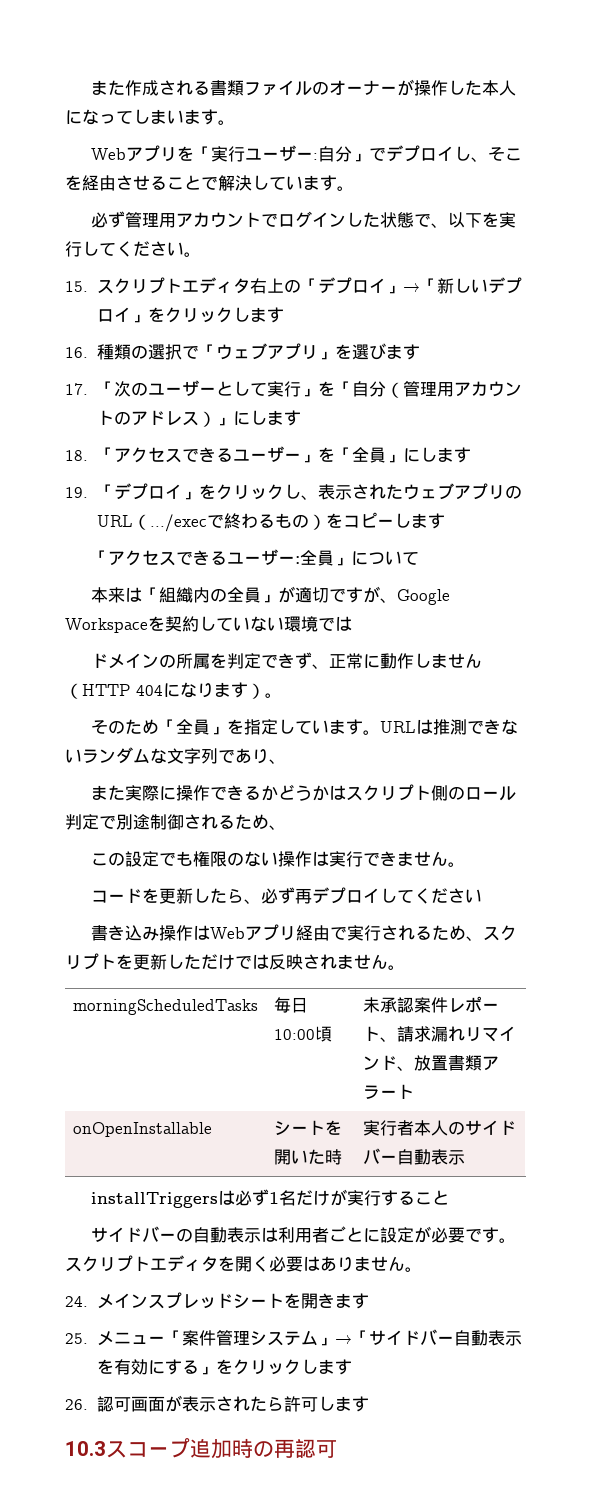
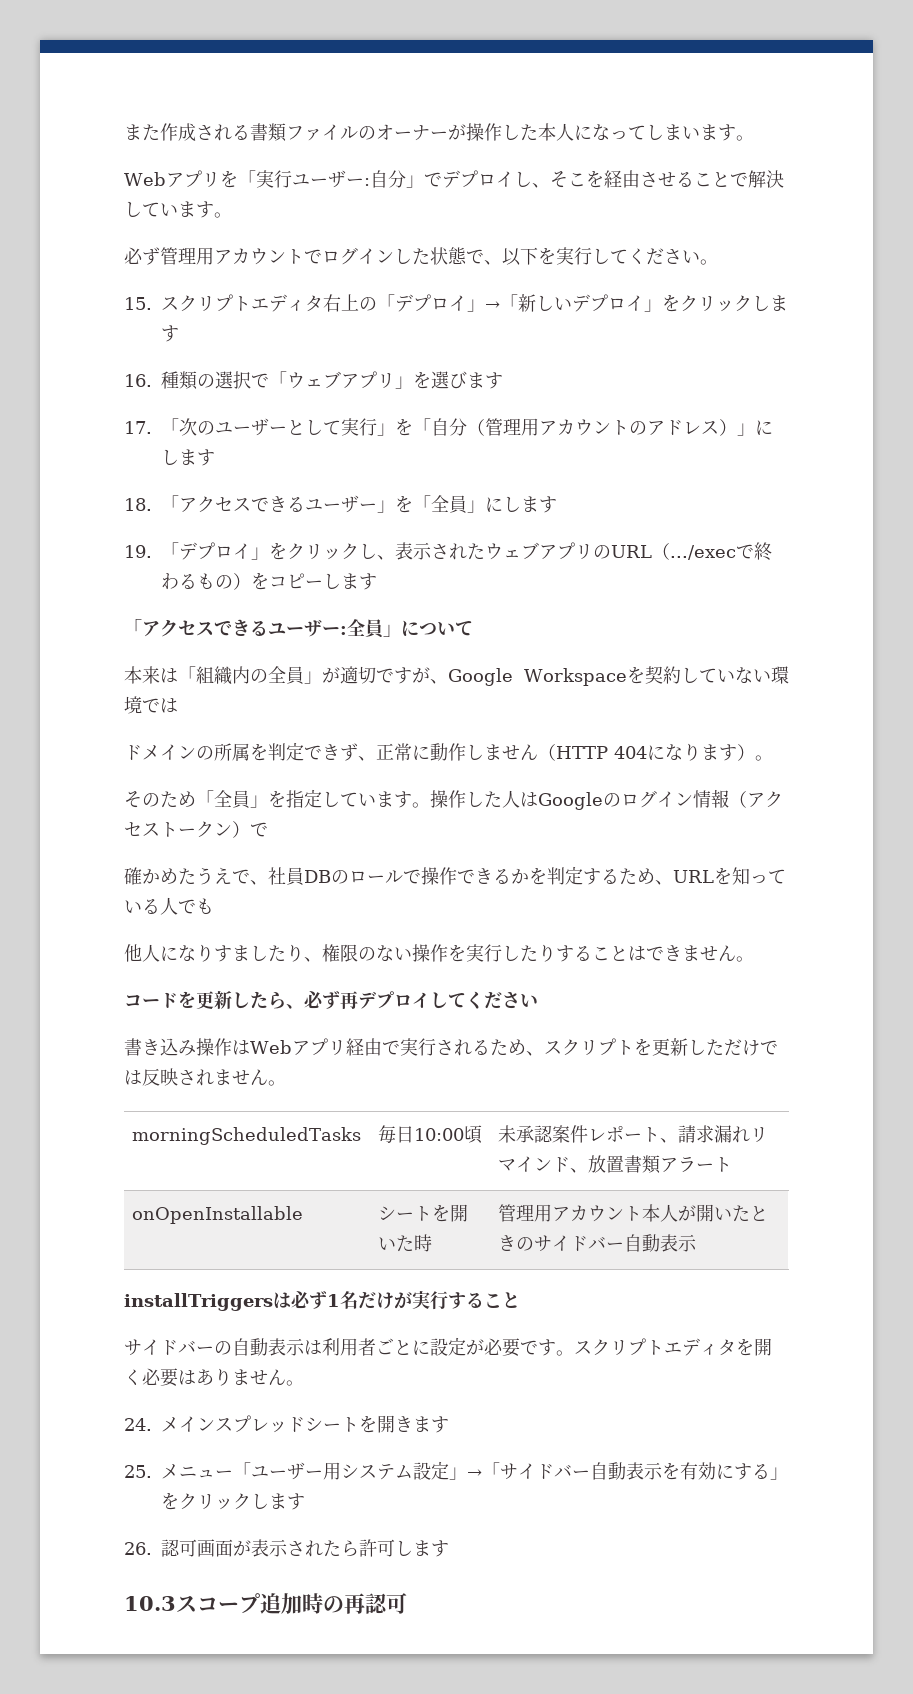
- URLは推測できないランダムな文字列であり、
- また実際に操作できるかどうかはスクリプト側のロール判定で別途制御されるため、
- この設定でも権限のない操作は実行できません。
+ 操作した人はGoogleのログイン情報（アクセストークン）で
+ 確かめたうえで、社員DBのロールで操作できるかを判定するため、URLを知っている人でも
+ 他人になりすましたり、権限のない操作を実行したりすることはできません。
- onOpenInstallable | シートを開いた時 | 実行者本人のサイドバー自動表示
+ onOpenInstallable | シートを開いた時 | 管理用アカウント本人が開いたときのサイドバー自動表示
- 25.メニュー「案件管理システム」→「サイドバー自動表示を有効にする」をクリックします
+ 25.メニュー「ユーザー用システム設定」→「サイドバー自動表示を有効にする」をクリックします

